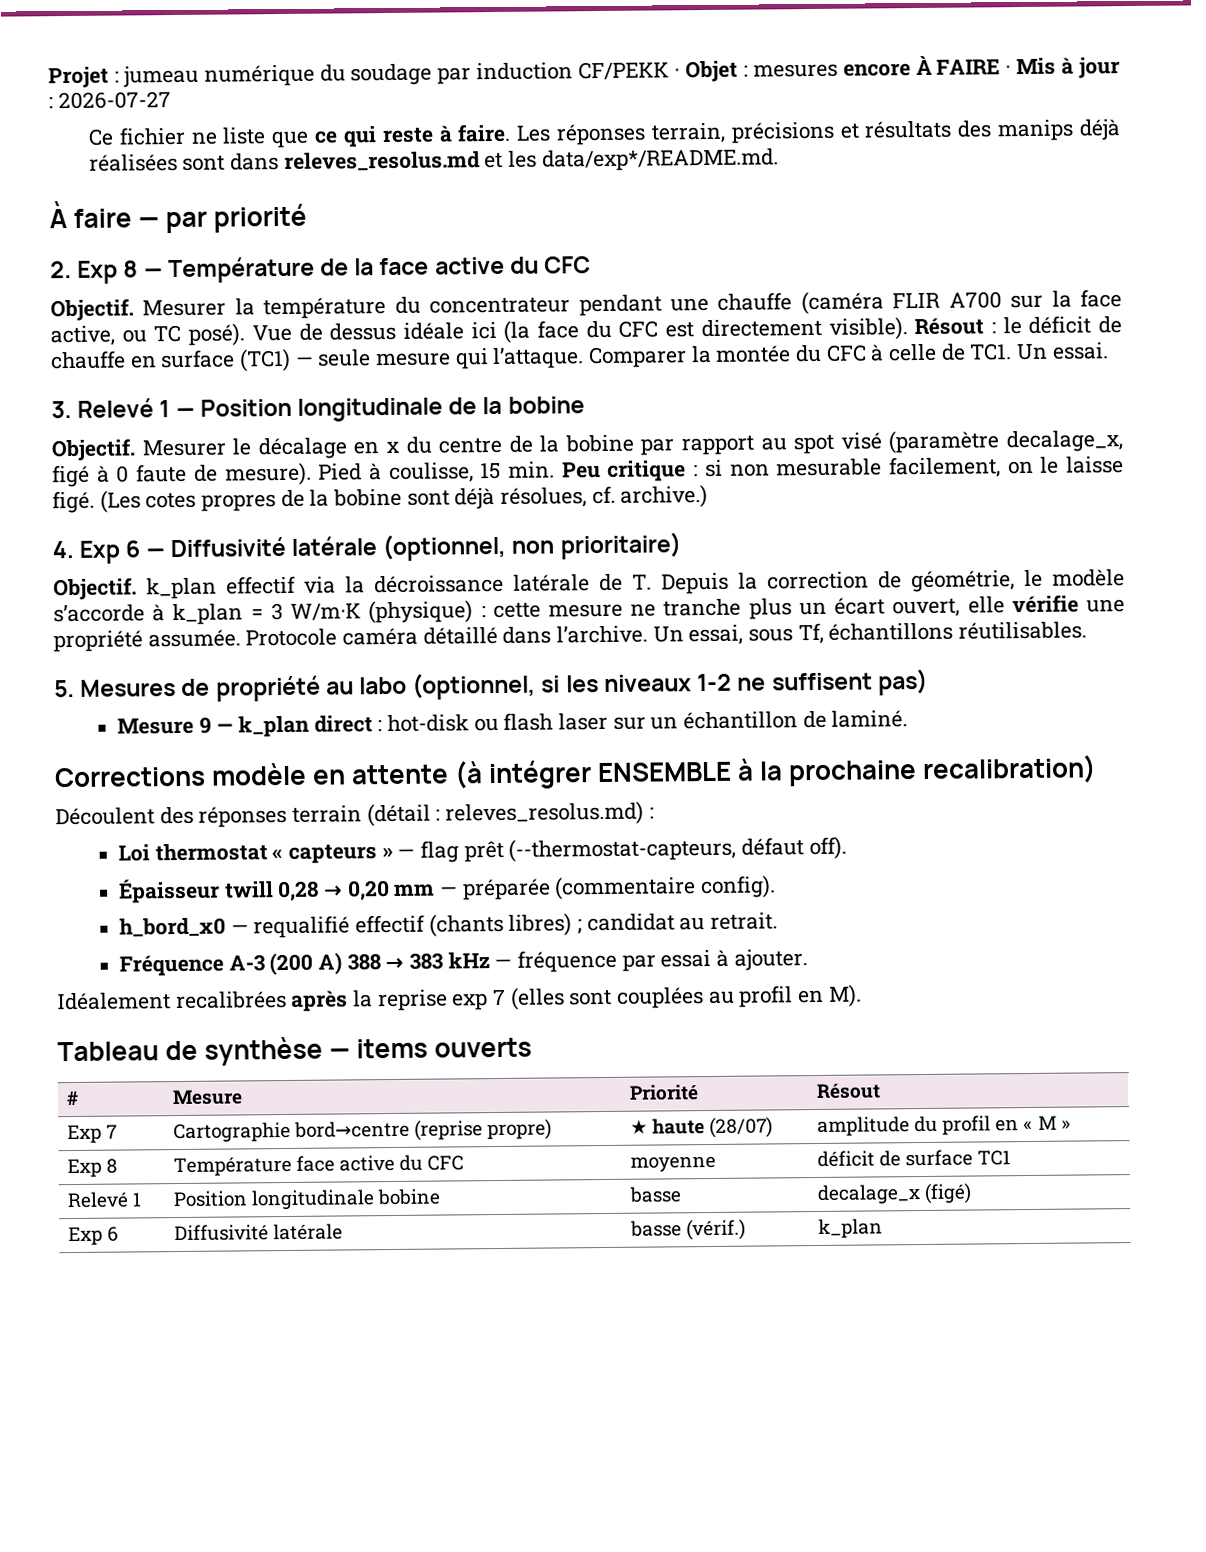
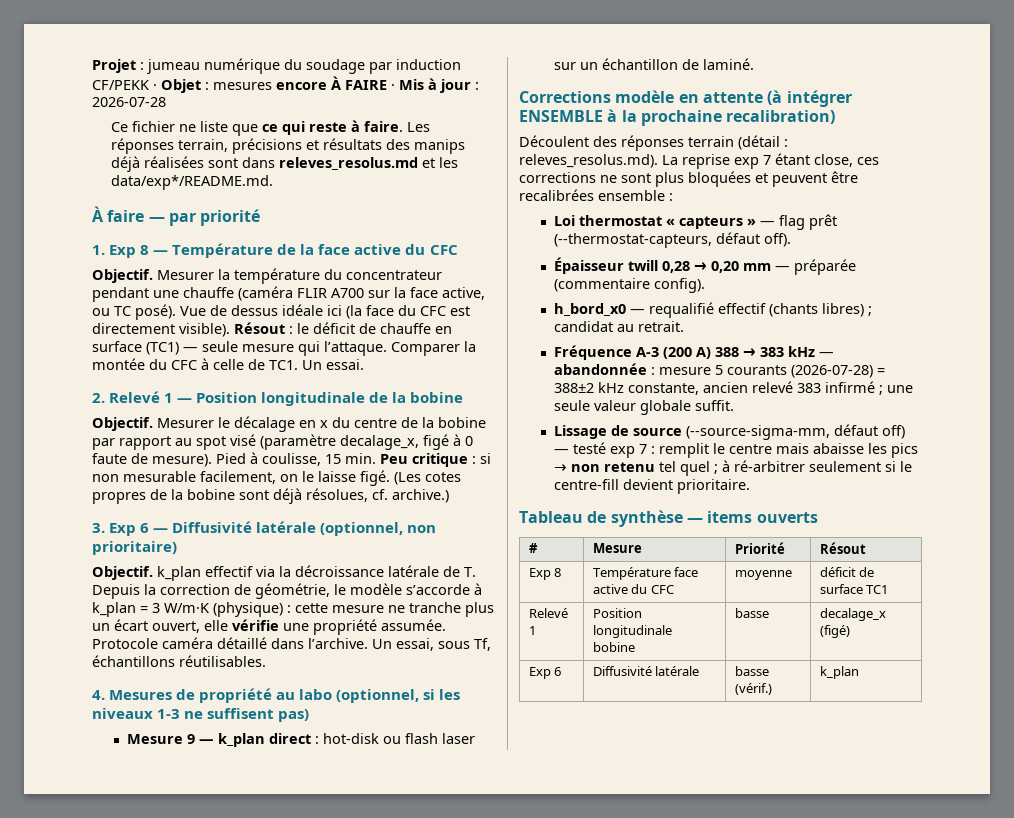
- Projet : jumeau numérique du soudage par induction CF/PEKK · Objet : mesures encore À FAIRE · Mis à jour : 2026-07-27
+ Projet : jumeau numérique du soudage par induction CF/PEKK · Objet : mesures encore À FAIRE · Mis à jour : 2026-07-28
- 2. Exp 8 — Température de la face active du CFC
+ 1. Exp 8 — Température de la face active du CFC
- 3. Relevé 1 — Position longitudinale de la bobine
+ 2. Relevé 1 — Position longitudinale de la bobine
- 4. Exp 6 — Diffusivité latérale (optionnel, non prioritaire)
+ 3. Exp 6 — Diffusivité latérale (optionnel, non prioritaire)
- 5. Mesures de propriété au labo (optionnel, si les niveaux 1-2 ne suffisent pas)
+ 4. Mesures de propriété au labo (optionnel, si les niveaux 1-3 ne suffisent pas)
- Découlent des réponses terrain (détail : releves_resolus.md) :
+ Découlent des réponses terrain (détail : releves_resolus.md). La reprise exp 7 étant close, ces corrections ne sont plus bloquées et peuvent être recalibrées ensemble :
- Fréquence A-3 (200 A) 388 → 383 kHz — fréquence par essai à ajouter.
- Idéalement recalibrées après la reprise exp 7 (elles sont couplées au profil en M).
+ Fréquence A-3 (200 A) 388 → 383 kHz — abandonnée : mesure 5 courants (2026-07-28) = 388±2 kHz constante, ancien relevé 383 infirmé ; une seule valeur globale suffit.
+ Lissage de source (--source-sigma-mm, défaut off) — testé exp 7 : remplit le centre mais abaisse les pics → non retenu tel quel ; à ré-arbitrer seulement si le centre-fill devient prioritaire.
- Exp 7 | Cartographie bord→centre (reprise propre) | ★ haute (28/07) | amplitude du profil en « M »

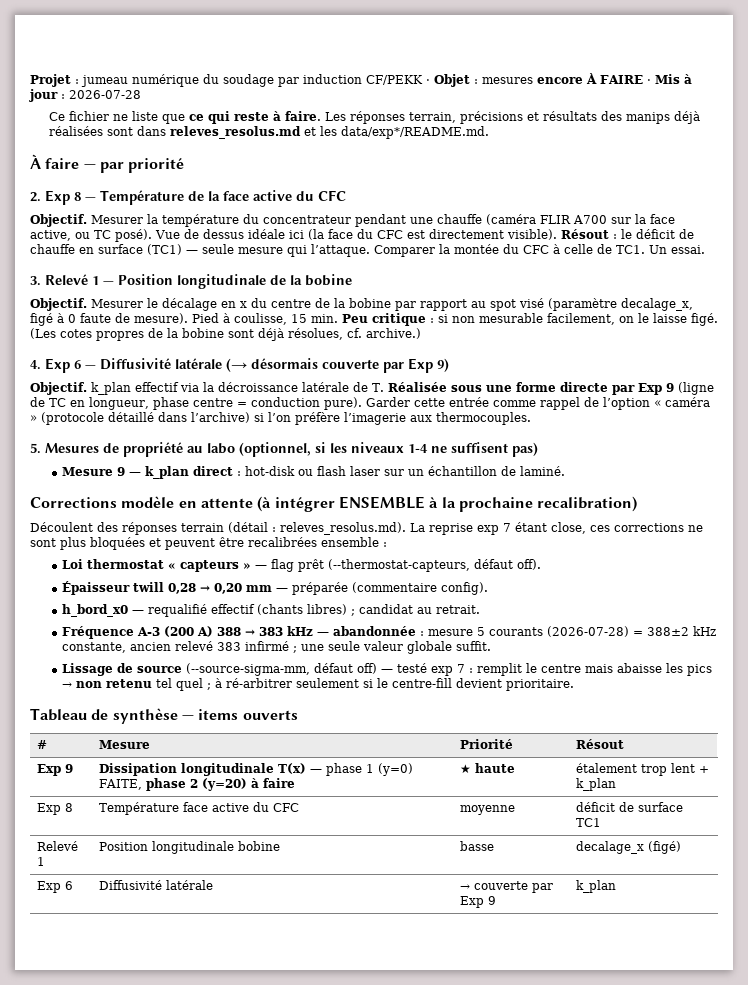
- 1. Exp 8 — Température de la face active du CFC
+ 2. Exp 8 — Température de la face active du CFC
- 2. Relevé 1 — Position longitudinale de la bobine
+ 3. Relevé 1 — Position longitudinale de la bobine
- 3. Exp 6 — Diffusivité latérale (optionnel, non prioritaire)
+ 4. Exp 6 — Diffusivité latérale (→ désormais couverte par Exp 9)
- Objectif. k_plan effectif via la décroissance latérale de T. Depuis la correction de géométrie, le modèle s’accorde à k_plan = 3 W/m·K (physique) : cette mesure ne tranche plus un écart ouvert, elle vérifie une propriété assumée. Protocole caméra détaillé dans l’archive. Un essai, sous Tf, échantillons réutilisables.
- 4. Mesures de propriété au labo (optionnel, si les niveaux 1-3 ne suffisent pas)
+ Objectif. k_plan effectif via la décroissance latérale de T. Réalisée sous une forme directe par Exp 9 (ligne de TC en longueur, phase centre = conduction pure). Garder cette entrée comme rappel de l’option « caméra » (protocole détaillé dans l’archive) si l’on préfère l’imagerie aux thermocouples.
+ 5. Mesures de propriété au labo (optionnel, si les niveaux 1-4 ne suffisent pas)
+ Exp 9 | Dissipation longitudinale T(x) — phase 1 (y=0) FAITE, phase 2 (y=20) à faire | ★ haute | étalement trop lent + k_plan
- Exp 6 | Diffusivité latérale | basse (vérif.) | k_plan
+ Exp 6 | Diffusivité latérale | → couverte par Exp 9 | k_plan

